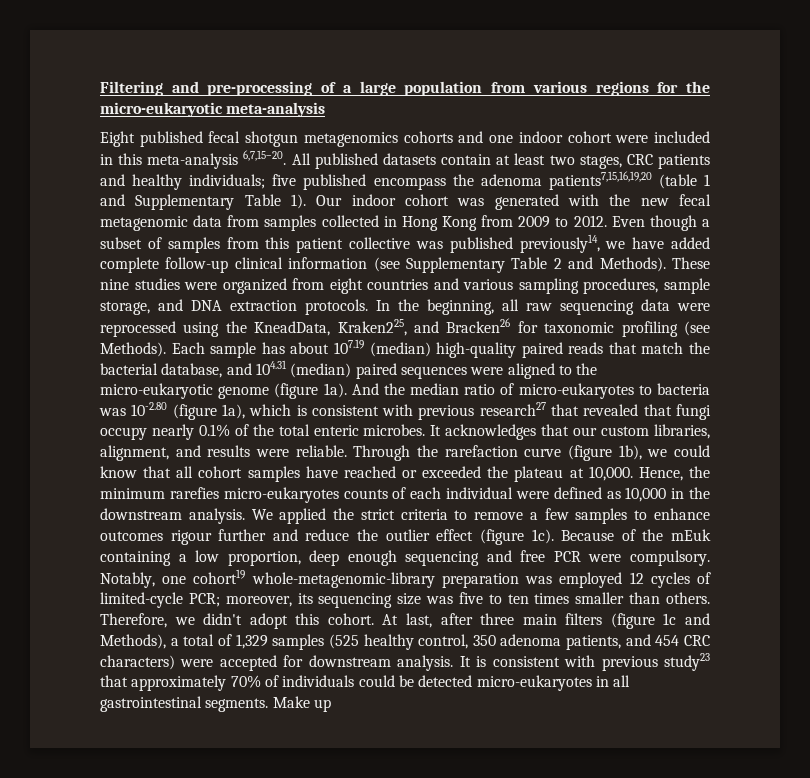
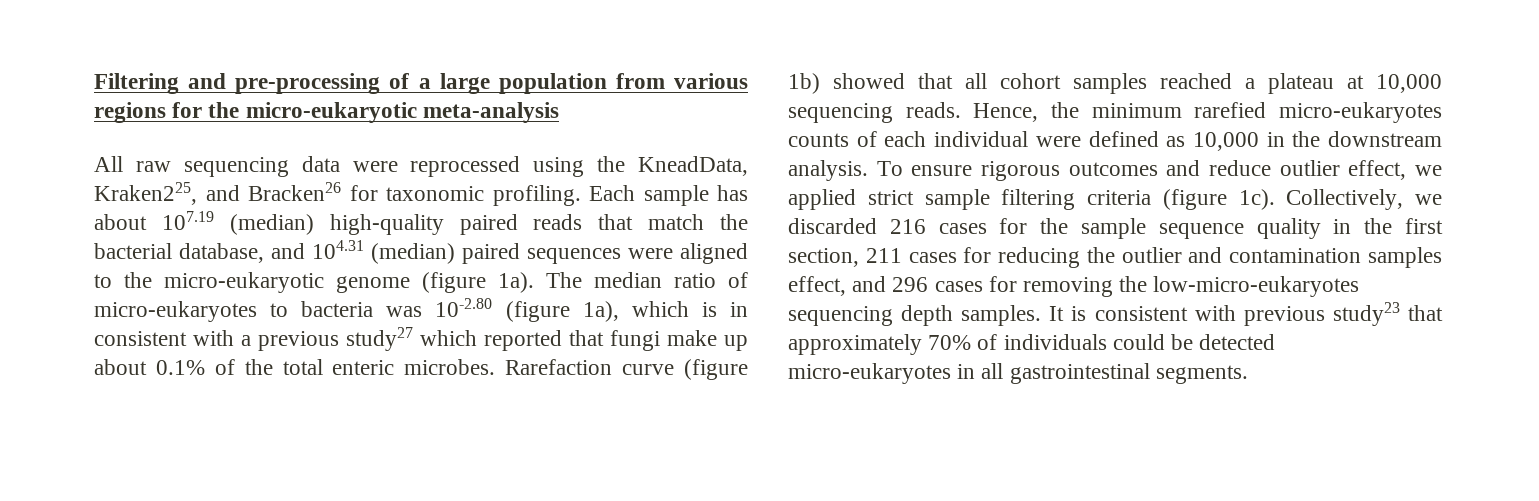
- Eight published fecal shotgun metagenomics cohorts and one indoor cohort were included in this meta-analysis 6,7,15–20. All published datasets contain at least two stages, CRC patients and healthy individuals; five published encompass the adenoma patients7,15,16,19,20 (table 1 and Supplementary Table 1). Our indoor cohort was generated with the new fecal metagenomic data from samples collected in Hong Kong from 2009 to 2012. Even though a subset of samples from this patient collective was published previously14, we have added complete follow-up clinical information (see Supplementary Table 2 and Methods). These nine studies were organized from eight countries and various sampling procedures, sample storage, and DNA extraction protocols. In the beginning, all raw sequencing data were reprocessed using the KneadData, Kraken225, and Bracken26 for taxonomic profiling (see Methods).
+ All raw sequencing data were reprocessed using the KneadData, Kraken225, and Bracken26 for taxonomic profiling.
- And the median ratio of micro-eukaryotes to bacteria was 10-2.80 (figure 1a), which is consistent with previous research27 that revealed that fungi occupy nearly 0.1% of the total enteric microbes.
+ The median ratio of micro-eukaryotes to bacteria was 10-2.80 (figure 1a), which is in consistent with a previous study27 which reported that fungi make up about 0.1% of the total enteric microbes.
- It acknowledges that our custom libraries, alignment, and results were reliable. Through the rarefaction curve (figure 1b), we could know that all cohort samples have reached or exceeded the plateau at 10,000.
+ Rarefaction curve (figure 1b) showed that all cohort samples reached a plateau at 10,000 sequencing reads.
- Hence, the minimum rarefies micro-eukaryotes counts of each individual were defined as 10,000 in the downstream analysis.
+ Hence, the minimum rarefied micro-eukaryotes counts of each individual were defined as 10,000 in the downstream analysis.
- We applied the strict criteria to remove a few samples to enhance outcomes rigour further and reduce the outlier effect (figure 1c). Because of the mEuk containing a low proportion, deep enough sequencing and free PCR were compulsory. Notably, one cohort19 whole-metagenomic-library preparation was employed 12 cycles of limited-cycle PCR; moreover, its sequencing size was five to ten times smaller than others. Therefore, we didn't adopt this cohort. At last, after three main filters (figure 1c and Methods), a total of 1,329 samples (525 healthy control, 350 adenoma patients, and 454 CRC characters) were accepted for downstream analysis.
+ To ensure rigorous outcomes and reduce outlier effect, we applied strict sample filtering criteria (figure 1c). Collectively, we discarded 216 cases for the sample sequence quality in the first section, 211 cases for reducing the outlier and contamination samples effect, and 296 cases for removing the low-micro-eukaryotes sequencing depth samples.
- Make up

